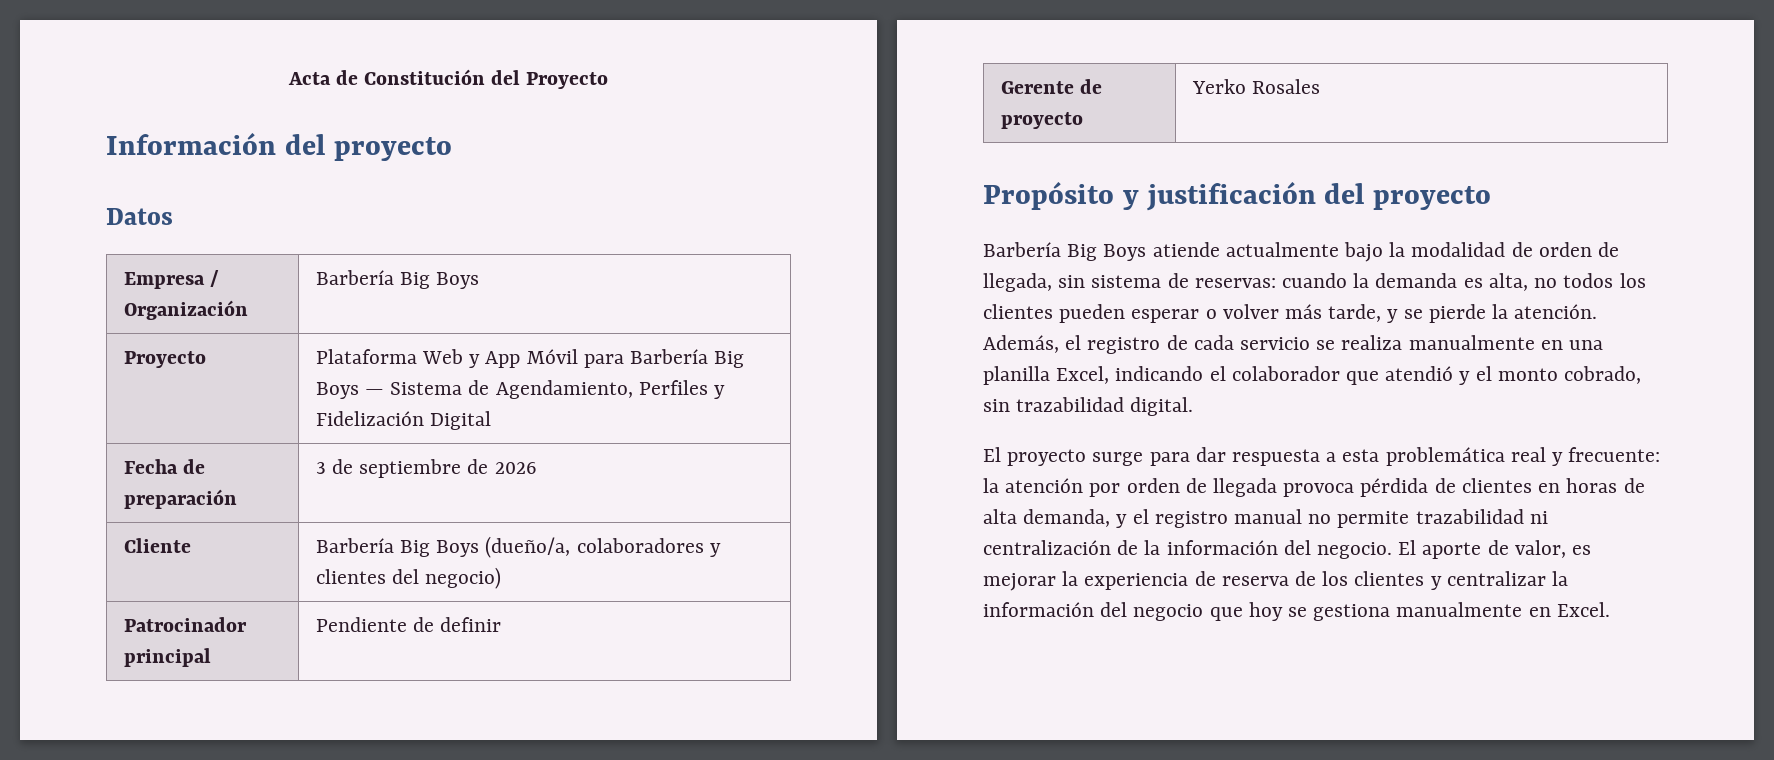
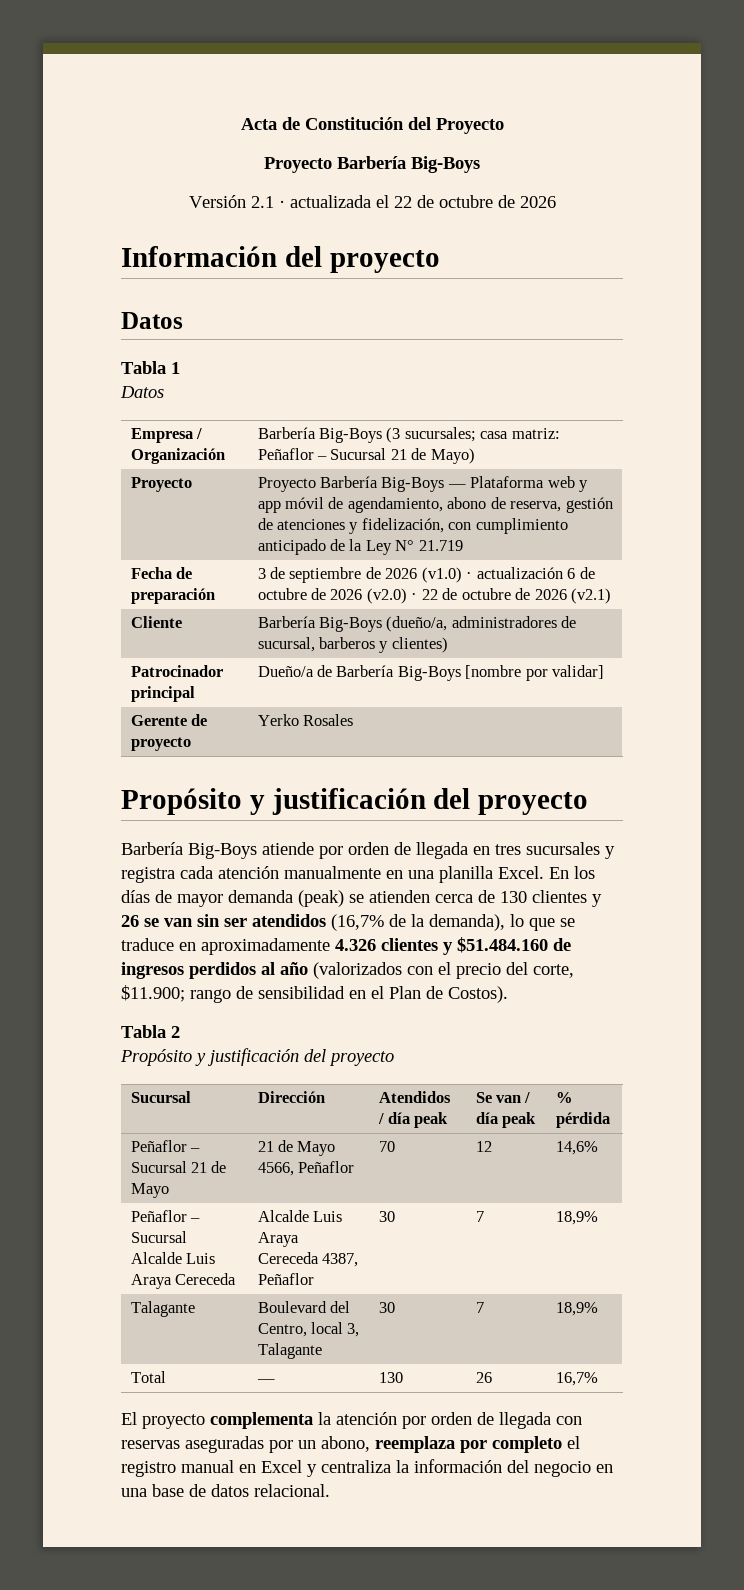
  Acta de Constitución del Proyecto
+ Proyecto Barbería Big-Boys
+ Versión 2.1 · actualizada el 22 de octubre de 2026
+ Tabla 1
+ Datos
- Empresa / Organización | Barbería Big Boys
- Proyecto | Plataforma Web y App Móvil para Barbería Big Boys — Sistema de Agendamiento, Perfiles y Fidelización Digital
+ Empresa / Organización | Barbería Big-Boys (3 sucursales; casa matriz: Peñaflor – Sucursal 21 de Mayo)
+ Proyecto | Proyecto Barbería Big-Boys — Plataforma web y app móvil de agendamiento, abono de reserva, gestión de atenciones y fidelización, con cumplimiento anticipado de la Ley N° 21.719
- Fecha de preparación | 3 de septiembre de 2026
- Cliente | Barbería Big Boys (dueño/a, colaboradores y clientes del negocio)
- Patrocinador principal | Pendiente de definir
+ Fecha de preparación | 3 de septiembre de 2026 (v1.0) · actualización 6 de octubre de 2026 (v2.0) · 22 de octubre de 2026 (v2.1)
+ Cliente | Barbería Big-Boys (dueño/a, administradores de sucursal, barberos y clientes)
+ Patrocinador principal | Dueño/a de Barbería Big-Boys [nombre por validar]
- Barbería Big Boys atiende actualmente bajo la modalidad de orden de llegada, sin sistema de reservas: cuando la demanda es alta, no todos los clientes pueden esperar o volver más tarde, y se pierde la atención. Además, el registro de cada servicio se realiza manualmente en una planilla Excel, indicando el colaborador que atendió y el monto cobrado, sin trazabilidad digital.
- El proyecto surge para dar respuesta a esta problemática real y frecuente: la atención por orden de llegada provoca pérdida de clientes en horas de alta demanda, y el registro manual no permite trazabilidad ni centralización de la información del negocio. El aporte de valor, es mejorar la experiencia de reserva de los clientes y centralizar la información del negocio que hoy se gestiona manualmente en Excel.
+ Barbería Big-Boys atiende por orden de llegada en tres sucursales y registra cada atención manualmente en una planilla Excel. En los días de mayor demanda (peak) se atienden cerca de 130 clientes y 26 se van sin ser atendidos (16,7% de la demanda), lo que se traduce en aproximadamente 4.326 clientes y $51.484.160 de ingresos perdidos al año (valorizados con el precio del corte, $11.900; rango de sensibilidad en el Plan de Costos).
+ Tabla 2
+ Propósito y justificación del proyecto
+ Sucursal | Dirección | Atendidos / día peak | Se van / día peak | % pérdida
+ Peñaflor – Sucursal 21 de Mayo | 21 de Mayo 4566, Peñaflor | 70 | 12 | 14,6%
+ Peñaflor – Sucursal Alcalde Luis Araya Cereceda | Alcalde Luis Araya Cereceda 4387, Peñaflor | 30 | 7 | 18,9%
+ Talagante | Boulevard del Centro, local 3, Talagante | 30 | 7 | 18,9%
+ Total | — | 130 | 26 | 16,7%
+ El proyecto complementa la atención por orden de llegada con reservas aseguradas por un abono, reemplaza por completo el registro manual en Excel y centraliza la información del negocio en una base de datos relacional.

